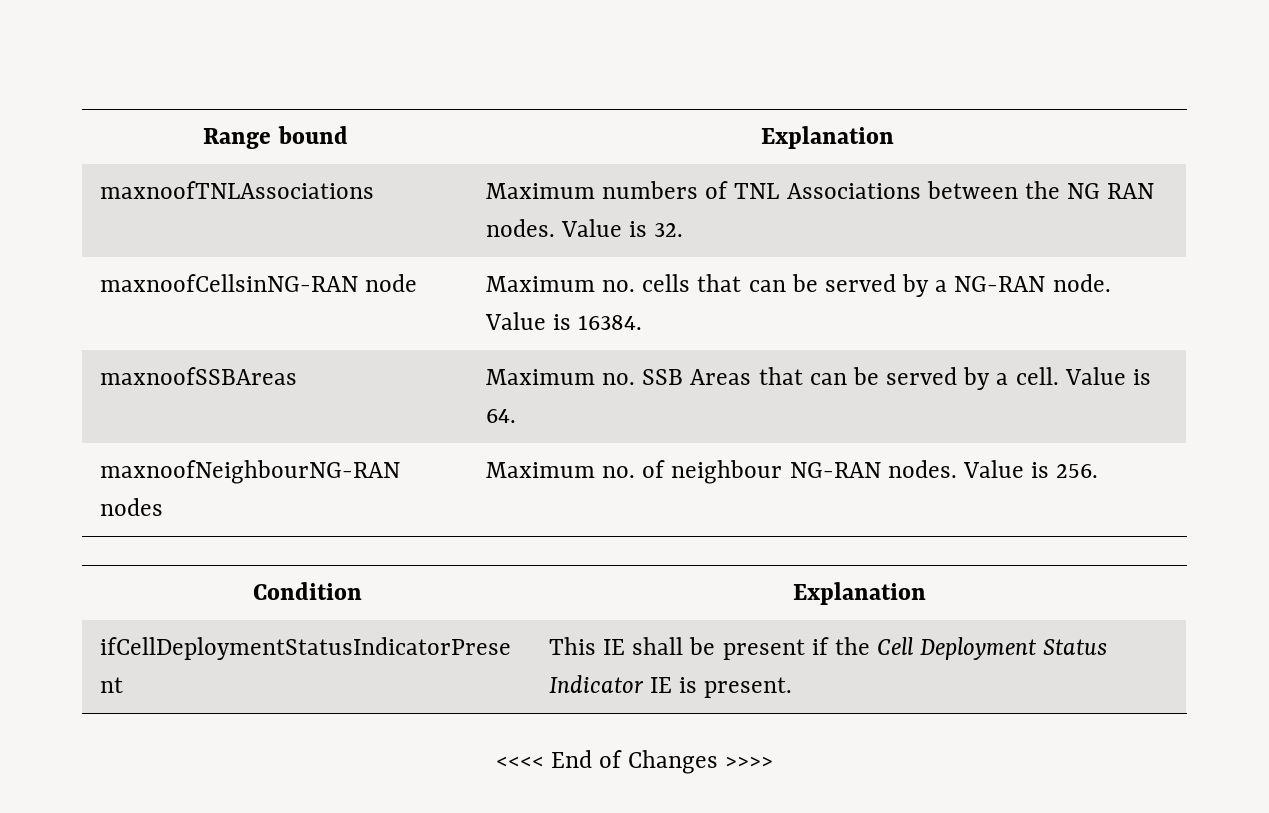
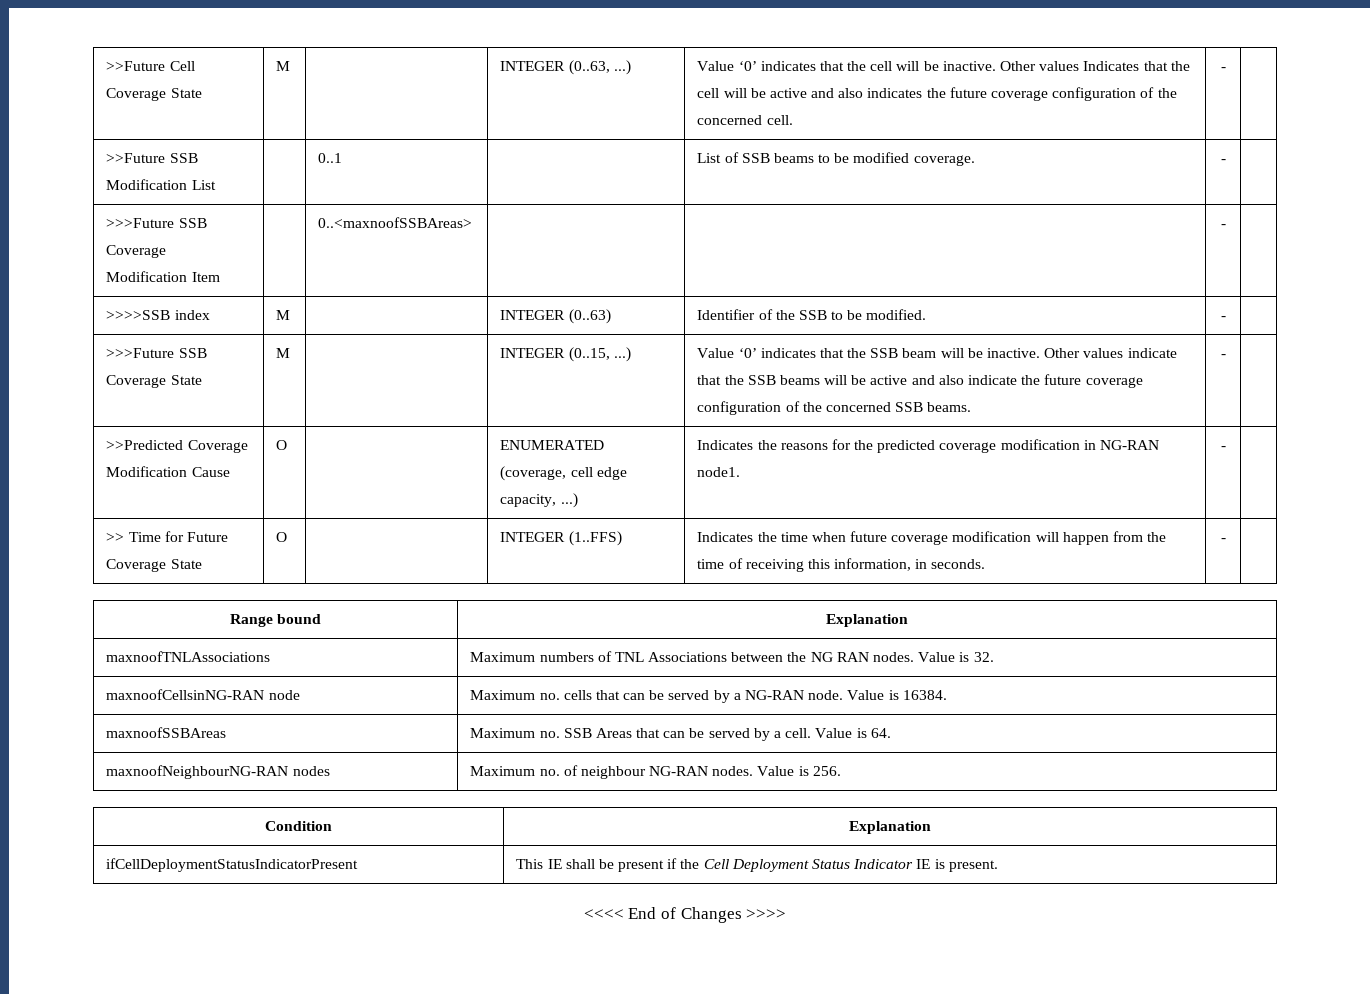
+ >>Future Cell Coverage State | M | | INTEGER (0..63, ...) | Value ‘0’ indicates that the cell will be inactive. Other values Indicates that the cell will be active and also indicates the future coverage configuration of the concerned cell. | - |
+ >>Future SSB Modification List | | 0..1 | | List of SSB beams to be modified coverage. | - |
+ >>>Future SSB Coverage Modification Item | | 0..<maxnoofSSBAreas> | | | - |
+ >>>>SSB index | M | | INTEGER (0..63) | Identifier of the SSB to be modified. | - |
+ >>>Future SSB Coverage State | M | | INTEGER (0..15, ...) | Value ‘0’ indicates that the SSB beam will be inactive. Other values indicate that the SSB beams will be active and also indicate the future coverage configuration of the concerned SSB beams. | - |
+ >>Predicted Coverage Modification Cause | O | | ENUMERATED (coverage, cell edge capacity, ...) | Indicates the reasons for the predicted coverage modification in NG-RAN node1. | - |
+ >> Time for Future Coverage State | O | | INTEGER (1..FFS) | Indicates the time when future coverage modification will happen from the time of receiving this information, in seconds. | - |

